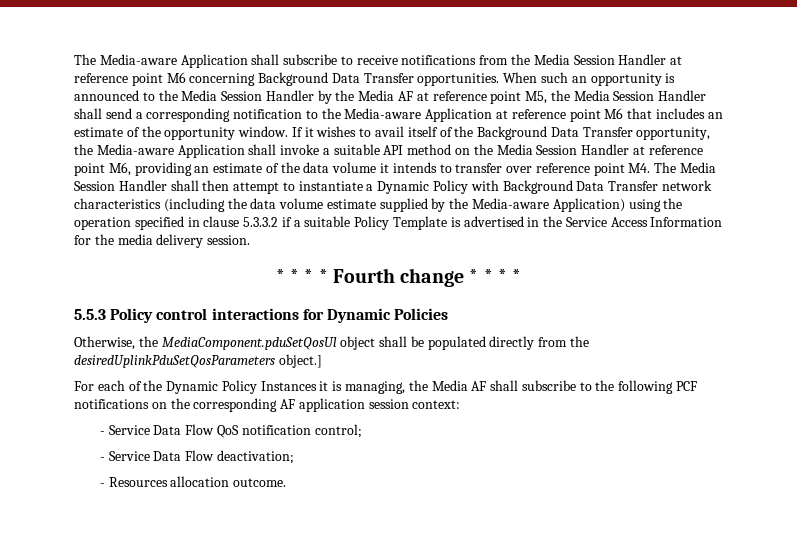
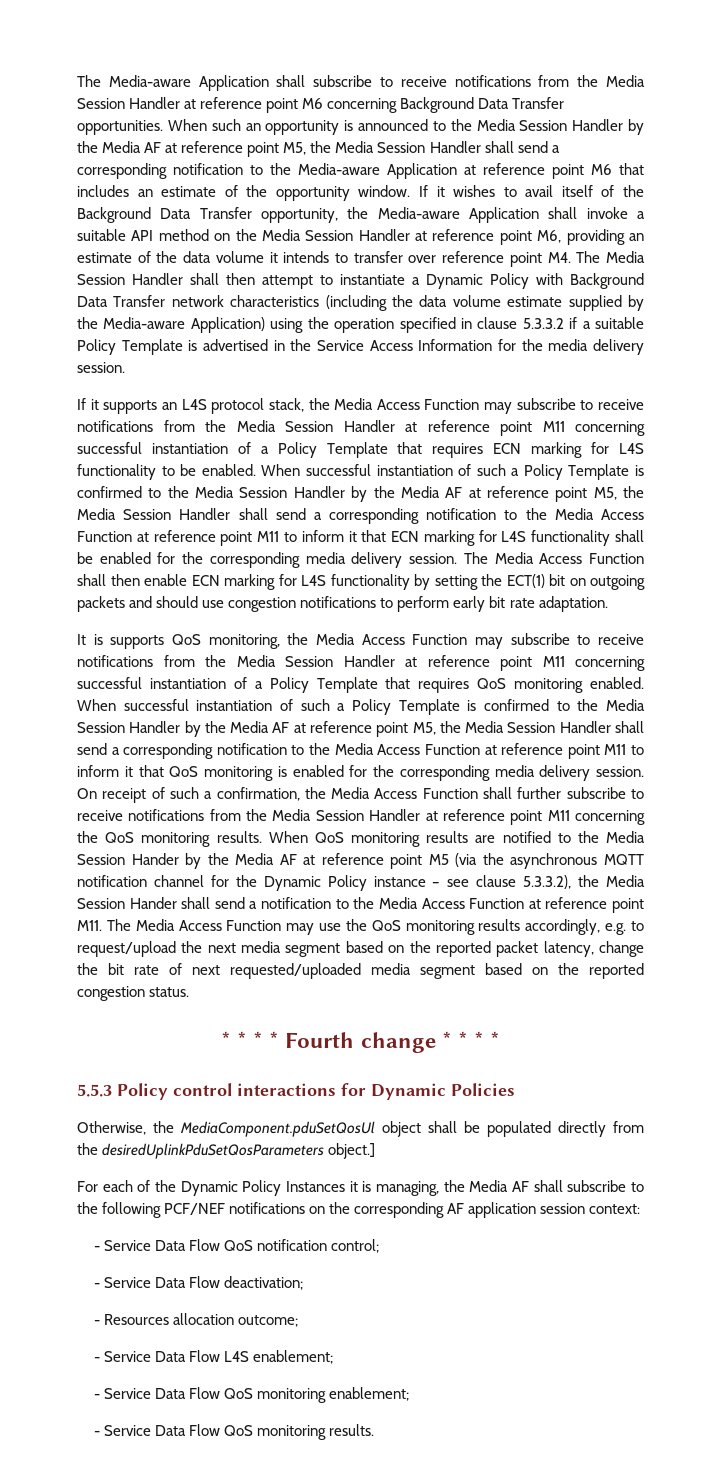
+ If it supports an L4S protocol stack, the Media Access Function may subscribe to receive notifications from the Media Session Handler at reference point M11 concerning successful instantiation of a Policy Template that requires ECN marking for L4S functionality to be enabled. When successful instantiation of such a Policy Template is confirmed to the Media Session Handler by the Media AF at reference point M5, the Media Session Handler shall send a corresponding notification to the Media Access Function at reference point M11 to inform it that ECN marking for L4S functionality shall be enabled for the corresponding media delivery session. The Media Access Function shall then enable ECN marking for L4S functionality by setting the ECT(1) bit on outgoing packets and should use congestion notifications to perform early bit rate adaptation.
+ It is supports QoS monitoring, the Media Access Function may subscribe to receive notifications from the Media Session Handler at reference point M11 concerning successful instantiation of a Policy Template that requires QoS monitoring enabled. When successful instantiation of such a Policy Template is confirmed to the Media Session Handler by the Media AF at reference point M5, the Media Session Handler shall send a corresponding notification to the Media Access Function at reference point M11 to inform it that QoS monitoring is enabled for the corresponding media delivery session. On receipt of such a confirmation, the Media Access Function shall further subscribe to receive notifications from the Media Session Handler at reference point M11 concerning the QoS monitoring results. When QoS monitoring results are notified to the Media Session Hander by the Media AF at reference point M5 (via the asynchronous MQTT notification channel for the Dynamic Policy instance – see clause 5.3.3.2), the Media Session Hander shall send a notification to the Media Access Function at reference point M11. The Media Access Function may use the QoS monitoring results accordingly, e.g. to request/upload the next media segment based on the reported packet latency, change the bit rate of next requested/uploaded media segment based on the reported congestion status.
- For each of the Dynamic Policy Instances it is managing, the Media AF shall subscribe to the following PCF notifications on the corresponding AF application session context:
+ For each of the Dynamic Policy Instances it is managing, the Media AF shall subscribe to the following PCF/NEF notifications on the corresponding AF application session context:
- - Resources allocation outcome.
+ - Resources allocation outcome;
+ - Service Data Flow L4S enablement;
+ - Service Data Flow QoS monitoring enablement;
+ - Service Data Flow QoS monitoring results.

